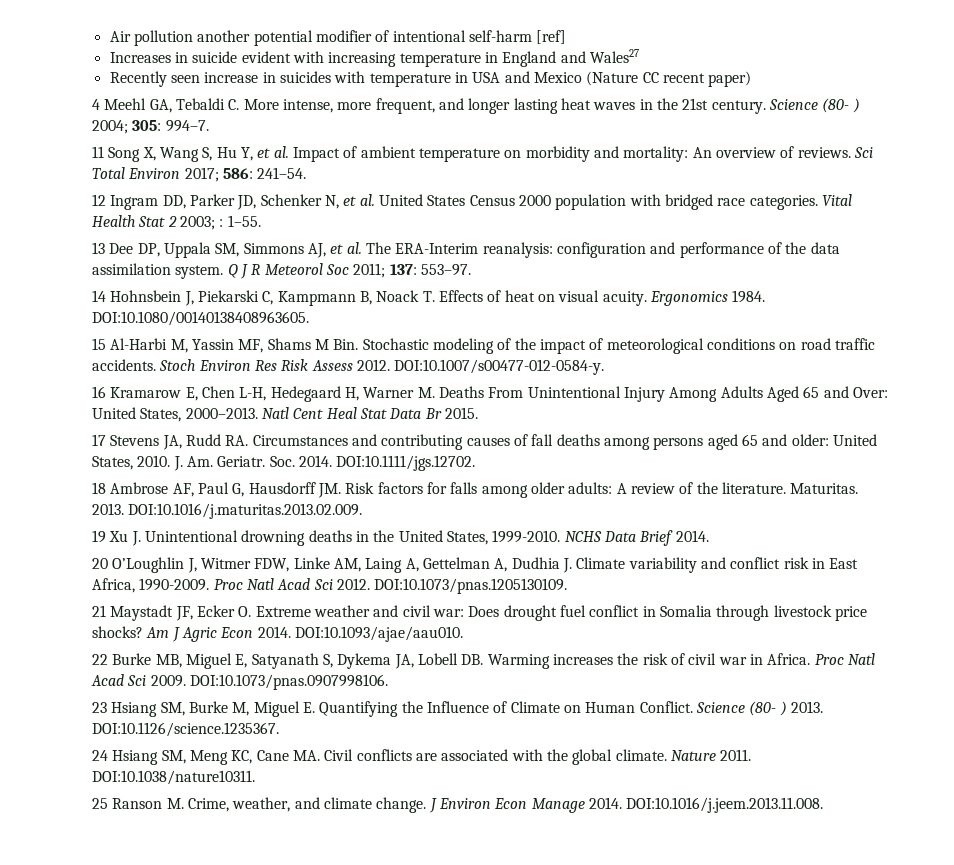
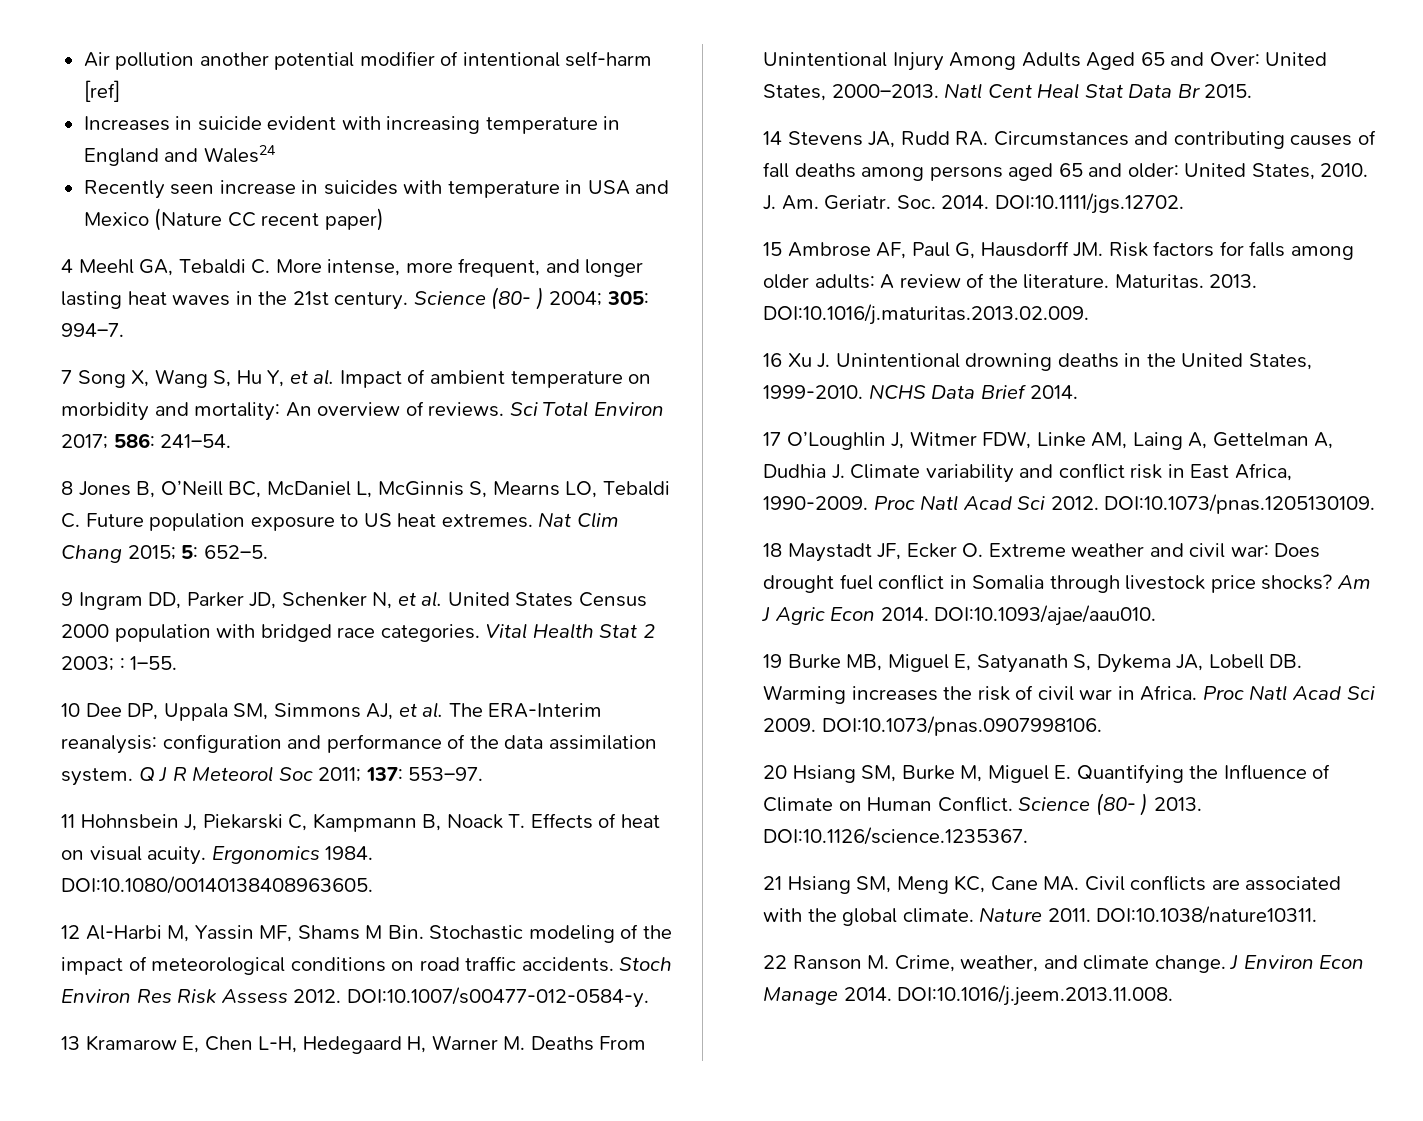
- Increases in suicide evident with increasing temperature in England and Wales27
+ Increases in suicide evident with increasing temperature in England and Wales24
- 11 Song X, Wang S, Hu Y, et al. Impact of ambient temperature on morbidity and mortality: An overview of reviews.
+ 7 Song X, Wang S, Hu Y, et al. Impact of ambient temperature on morbidity and mortality: An overview of reviews.
- 12 Ingram DD, Parker JD, Schenker N, et al. United States Census 2000 population with bridged race categories.
+ 8 Jones B, O’Neill BC, McDaniel L, McGinnis S, Mearns LO, Tebaldi C. Future population exposure to US heat extremes. Nat Clim Chang 2015; 5: 652–5.
+ 9 Ingram DD, Parker JD, Schenker N, et al. United States Census 2000 population with bridged race categories.
- 13 Dee DP, Uppala SM, Simmons AJ, et al. The ERA-Interim reanalysis: configuration and performance of the data assimilation system.
+ 10 Dee DP, Uppala SM, Simmons AJ, et al. The ERA-Interim reanalysis: configuration and performance of the data assimilation system.
- 14 Hohnsbein J, Piekarski C, Kampmann B, Noack T. Effects of heat on visual acuity.
+ 11 Hohnsbein J, Piekarski C, Kampmann B, Noack T. Effects of heat on visual acuity.
- 15 Al-Harbi M, Yassin MF, Shams M Bin. Stochastic modeling of the impact of meteorological conditions on road traffic accidents.
+ 12 Al-Harbi M, Yassin MF, Shams M Bin. Stochastic modeling of the impact of meteorological conditions on road traffic accidents.
- 16 Kramarow E, Chen L-H, Hedegaard H, Warner M. Deaths From Unintentional Injury Among Adults Aged 65 and Over: United States, 2000–2013.
+ 13 Kramarow E, Chen L-H, Hedegaard H, Warner M. Deaths From Unintentional Injury Among Adults Aged 65 and Over: United States, 2000–2013.
- 17 Stevens JA, Rudd RA. Circumstances and contributing causes of fall deaths among persons aged 65 and older: United States, 2010.
+ 14 Stevens JA, Rudd RA. Circumstances and contributing causes of fall deaths among persons aged 65 and older: United States, 2010.
- 18 Ambrose AF, Paul G, Hausdorff JM. Risk factors for falls among older adults: A review of the literature.
+ 15 Ambrose AF, Paul G, Hausdorff JM. Risk factors for falls among older adults: A review of the literature.
- 19 Xu J. Unintentional drowning deaths in the United States, 1999-2010.
+ 16 Xu J. Unintentional drowning deaths in the United States, 1999-2010.
- 20 O’Loughlin J, Witmer FDW, Linke AM, Laing A, Gettelman A, Dudhia J. Climate variability and conflict risk in East Africa, 1990-2009.
+ 17 O’Loughlin J, Witmer FDW, Linke AM, Laing A, Gettelman A, Dudhia J. Climate variability and conflict risk in East Africa, 1990-2009.
- 21 Maystadt JF, Ecker O. Extreme weather and civil war: Does drought fuel conflict in Somalia through livestock price shocks?
+ 18 Maystadt JF, Ecker O. Extreme weather and civil war: Does drought fuel conflict in Somalia through livestock price shocks?
- 22 Burke MB, Miguel E, Satyanath S, Dykema JA, Lobell DB. Warming increases the risk of civil war in Africa.
+ 19 Burke MB, Miguel E, Satyanath S, Dykema JA, Lobell DB. Warming increases the risk of civil war in Africa.
- 23 Hsiang SM, Burke M, Miguel E. Quantifying the Influence of Climate on Human Conflict.
+ 20 Hsiang SM, Burke M, Miguel E. Quantifying the Influence of Climate on Human Conflict.
- 24 Hsiang SM, Meng KC, Cane MA. Civil conflicts are associated with the global climate.
+ 21 Hsiang SM, Meng KC, Cane MA. Civil conflicts are associated with the global climate.
- 25 Ranson M. Crime, weather, and climate change.
+ 22 Ranson M. Crime, weather, and climate change.

